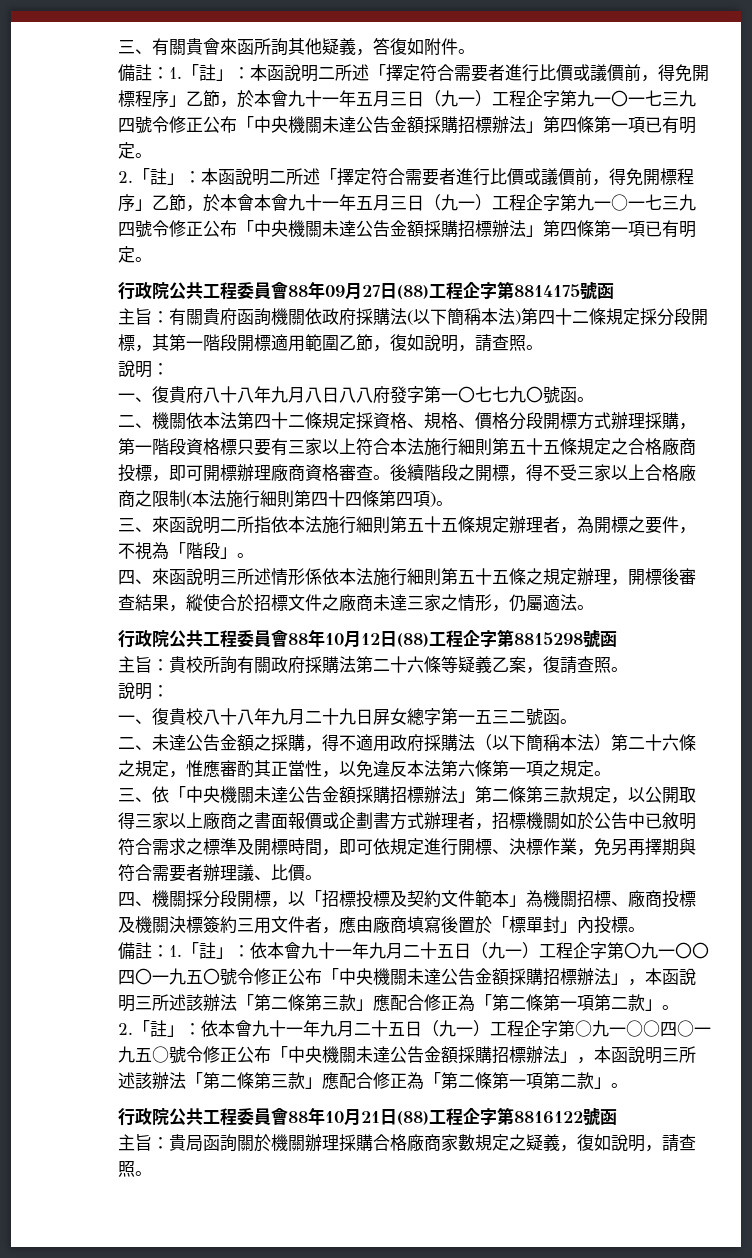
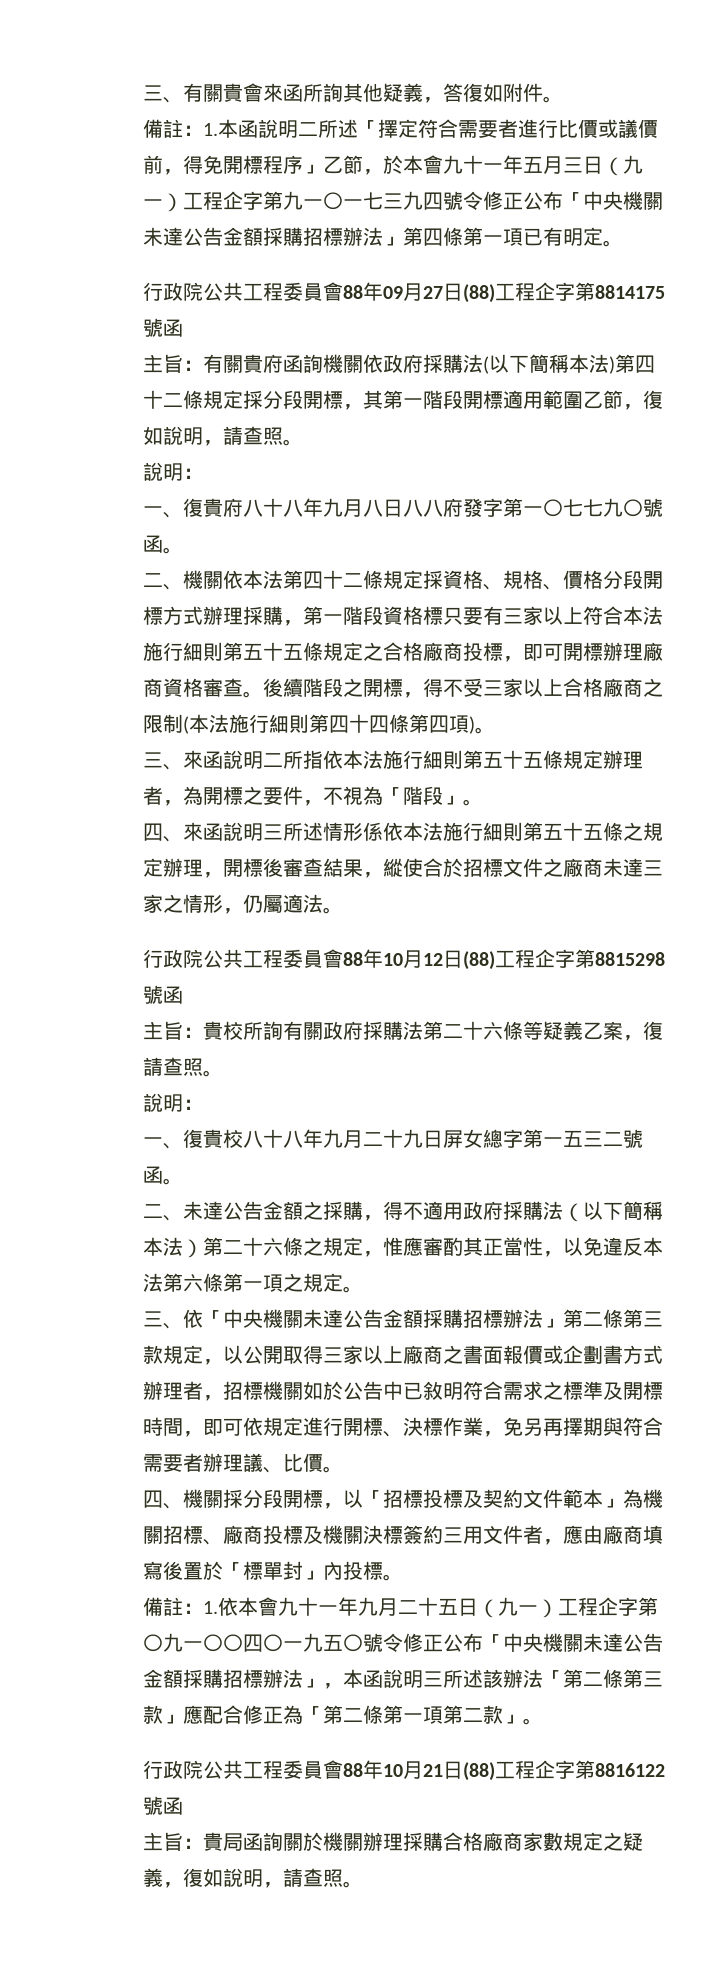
- 備註：1.「註」：本函說明二所述「擇定符合需要者進行比價或議價前，得免開標程序」乙節，於本會九十一年五月三日（九一）工程企字第九一〇一七三九四號令修正公布「中央機關未達公告金額採購招標辦法」第四條第一項已有明定。
+ 備註：1.本函說明二所述「擇定符合需要者進行比價或議價前，得免開標程序」乙節，於本會九十一年五月三日（九一）工程企字第九一〇一七三九四號令修正公布「中央機關未達公告金額採購招標辦法」第四條第一項已有明定。
- 2.「註」：本函說明二所述「擇定符合需要者進行比價或議價前，得免開標程序」乙節，於本會本會九十一年五月三日（九一）工程企字第九一○一七三九四號令修正公布「中央機關未達公告金額採購招標辦法」第四條第一項已有明定。
- 備註：1.「註」：依本會九十一年九月二十五日（九一）工程企字第〇九一〇〇四〇一九五〇號令修正公布「中央機關未達公告金額採購招標辦法」，本函說明三所述該辦法「第二條第三款」應配合修正為「第二條第一項第二款」。
+ 備註：1.依本會九十一年九月二十五日（九一）工程企字第〇九一〇〇四〇一九五〇號令修正公布「中央機關未達公告金額採購招標辦法」，本函說明三所述該辦法「第二條第三款」應配合修正為「第二條第一項第二款」。
- 2.「註」：依本會九十一年九月二十五日（九一）工程企字第○九一○○四○一九五○號令修正公布「中央機關未達公告金額採購招標辦法」，本函說明三所述該辦法「第二條第三款」應配合修正為「第二條第一項第二款」。

